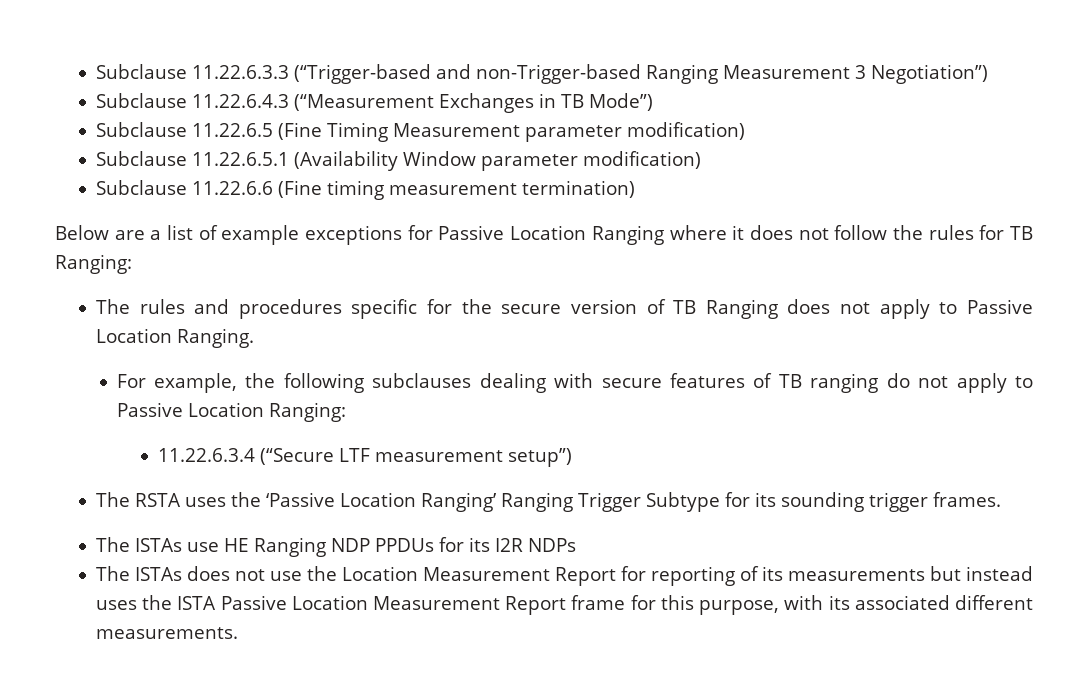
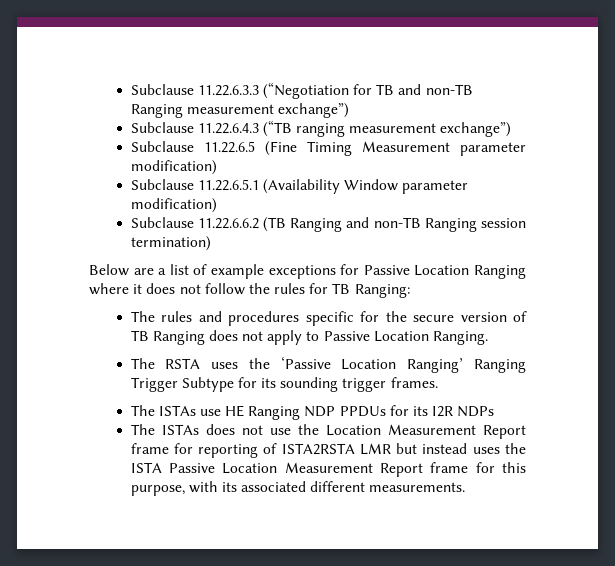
- Subclause 11.22.6.3.3 (“Trigger-based and non-Trigger-based Ranging Measurement 3 Negotiation”)
- Subclause 11.22.6.4.3 (“Measurement Exchanges in TB Mode”)
+ Subclause 11.22.6.3.3 (“Negotiation for TB and non-TB Ranging measurement exchange”)
+ Subclause 11.22.6.4.3 (“TB ranging measurement exchange”)
- Subclause 11.22.6.6 (Fine timing measurement termination)
+ Subclause 11.22.6.6.2 (TB Ranging and non-TB Ranging session termination)
- For example, the following subclauses dealing with secure features of TB ranging do not apply to Passive Location Ranging:
- 11.22.6.3.4 (“Secure LTF measurement setup”)
- The ISTAs does not use the Location Measurement Report for reporting of its measurements but instead uses the ISTA Passive Location Measurement Report frame for this purpose, with its associated different measurements.
+ The ISTAs does not use the Location Measurement Report frame for reporting of ISTA2RSTA LMR but instead uses the ISTA Passive Location Measurement Report frame for this purpose, with its associated different measurements.

